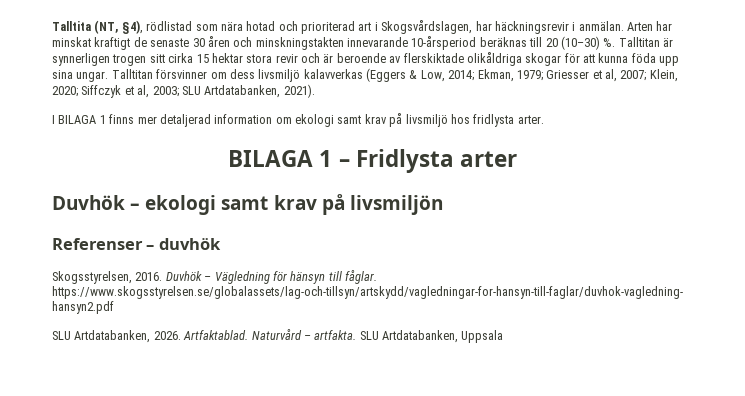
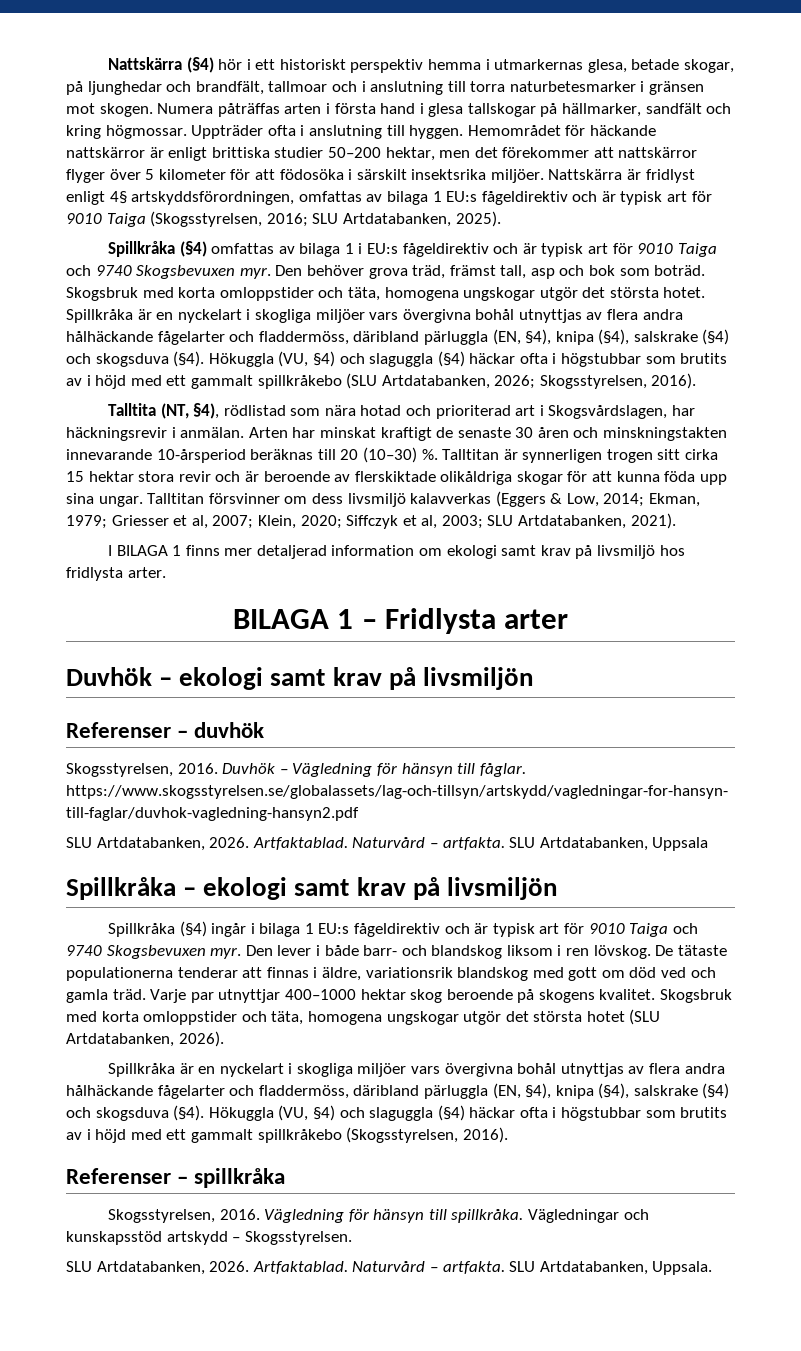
+ Nattskärra (§4) hör i ett historiskt perspektiv hemma i utmarkernas glesa, betade skogar, på ljunghedar och brandfält, tallmoar och i anslutning till torra naturbetesmarker i gränsen mot skogen. Numera påträffas arten i första hand i glesa tallskogar på hällmarker, sandfält och kring högmossar. Uppträder ofta i anslutning till hyggen. Hemområdet för häckande nattskärror är enligt brittiska studier 50–200 hektar, men det förekommer att nattskärror flyger över 5 kilometer för att födosöka i särskilt insektsrika miljöer. Nattskärra är fridlyst enligt 4§ artskyddsförordningen, omfattas av bilaga 1 EU:s fågeldirektiv och är typisk art för 9010 Taiga (Skogsstyrelsen, 2016; SLU Artdatabanken, 2025).
+ Spillkråka (§4) omfattas av bilaga 1 i EU:s fågeldirektiv och är typisk art för 9010 Taiga och 9740 Skogsbevuxen myr. Den behöver grova träd, främst tall, asp och bok som boträd. Skogsbruk med korta omloppstider och täta, homogena ungskogar utgör det största hotet. Spillkråka är en nyckelart i skogliga miljöer vars övergivna bohål utnyttjas av flera andra hålhäckande fågelarter och fladdermöss, däribland pärluggla (EN, §4), knipa (§4), salskrake (§4) och skogsduva (§4). Hökuggla (VU, §4) och slaguggla (§4) häckar ofta i högstubbar som brutits av i höjd med ett gammalt spillkråkebo (SLU Artdatabanken, 2026; Skogsstyrelsen, 2016).
+ Spillkråka – ekologi samt krav på livsmiljön
+ Spillkråka (§4) ingår i bilaga 1 EU:s fågeldirektiv och är typisk art för 9010 Taiga och 9740 Skogsbevuxen myr. Den lever i både barr- och blandskog liksom i ren lövskog. De tätaste populationerna tenderar att finnas i äldre, variationsrik blandskog med gott om död ved och gamla träd. Varje par utnyttjar 400–1000 hektar skog beroende på skogens kvalitet. Skogsbruk med korta omloppstider och täta, homogena ungskogar utgör det största hotet (SLU Artdatabanken, 2026).
+ Spillkråka är en nyckelart i skogliga miljöer vars övergivna bohål utnyttjas av flera andra hålhäckande fågelarter och fladdermöss, däribland pärluggla (EN, §4), knipa (§4), salskrake (§4) och skogsduva (§4). Hökuggla (VU, §4) och slaguggla (§4) häckar ofta i högstubbar som brutits av i höjd med ett gammalt spillkråkebo (Skogsstyrelsen, 2016).
+ Referenser – spillkråka
+ Skogsstyrelsen, 2016. Vägledning för hänsyn till spillkråka. Vägledningar och kunskapsstöd artskydd – Skogsstyrelsen.
+ SLU Artdatabanken, 2026. Artfaktablad. Naturvård – artfakta. SLU Artdatabanken, Uppsala.

